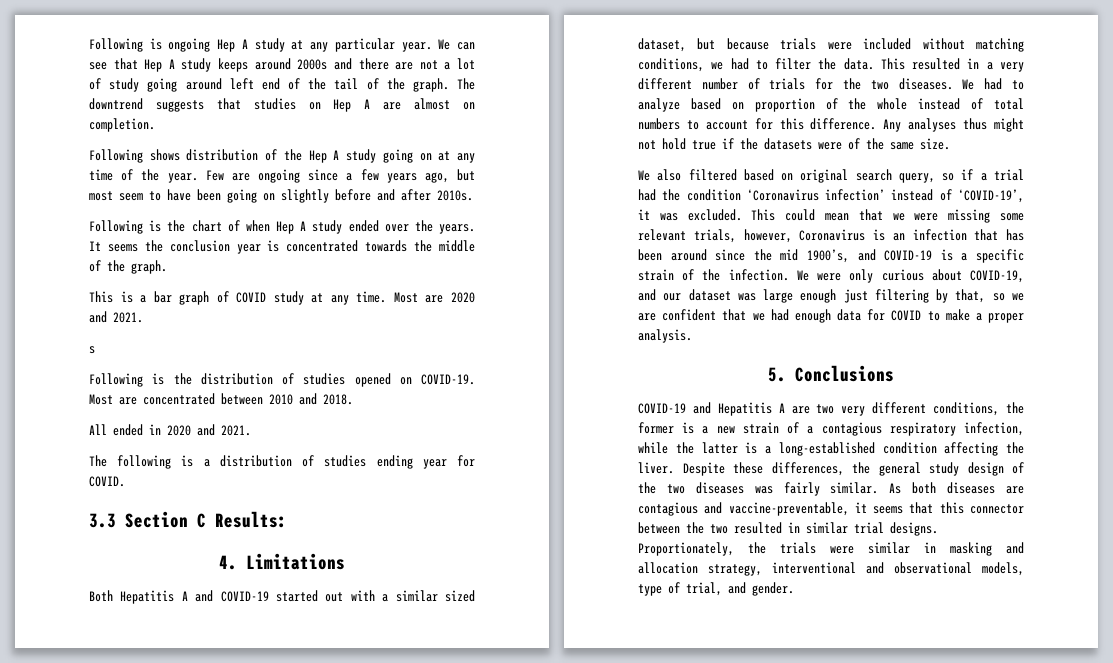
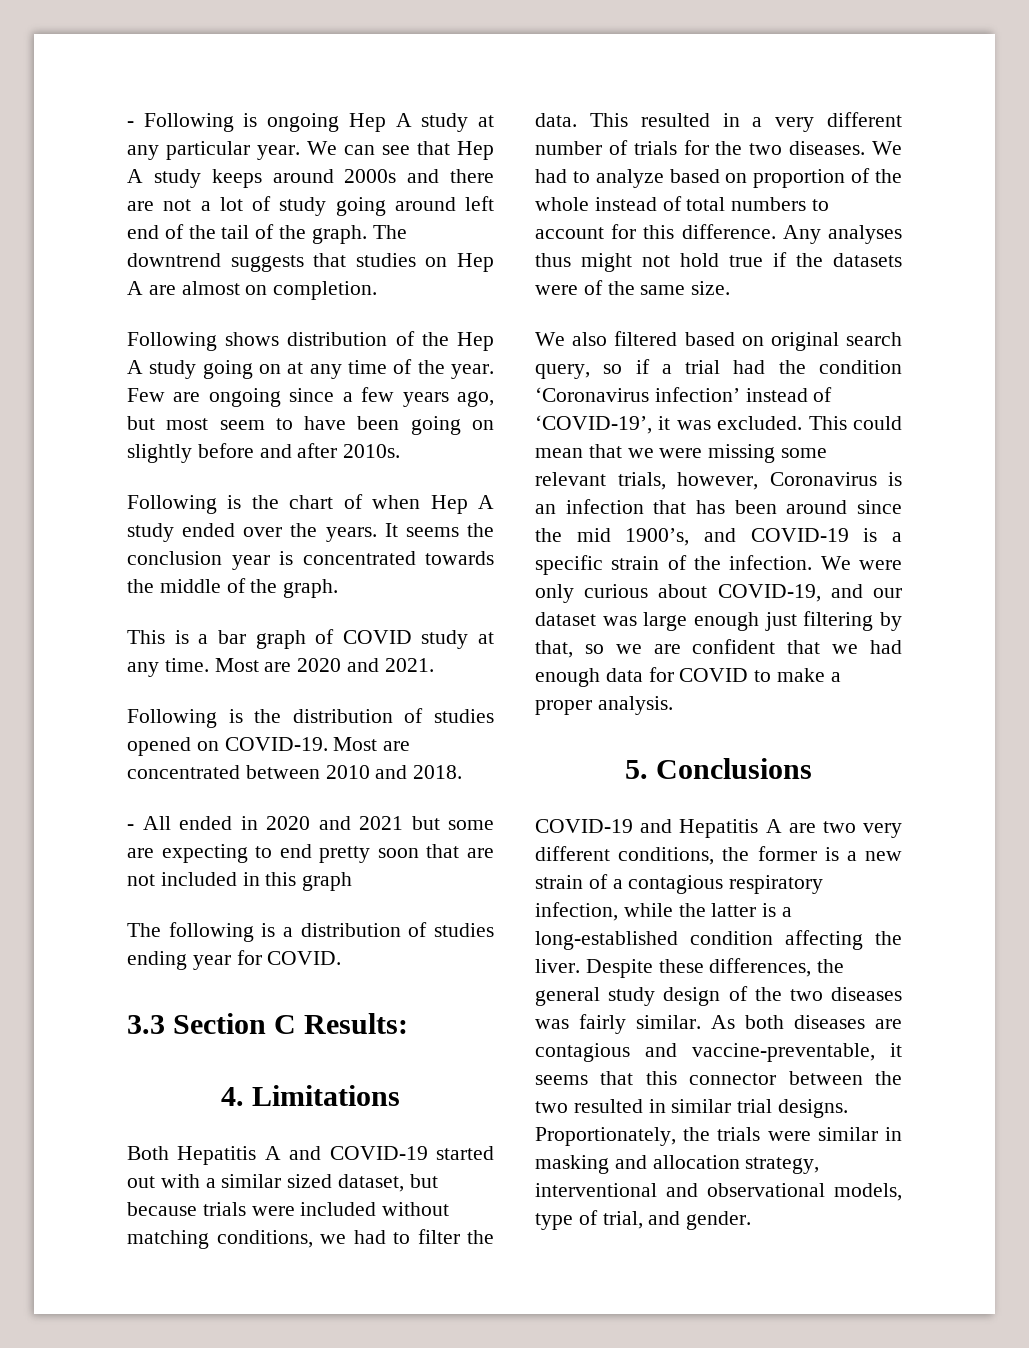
- Following is ongoing Hep A study at any particular year.
+ - Following is ongoing Hep A study at any particular year.
- s
- All ended in 2020 and 2021.
+ - All ended in 2020 and 2021 but some are expecting to end pretty soon that are not included in this graph

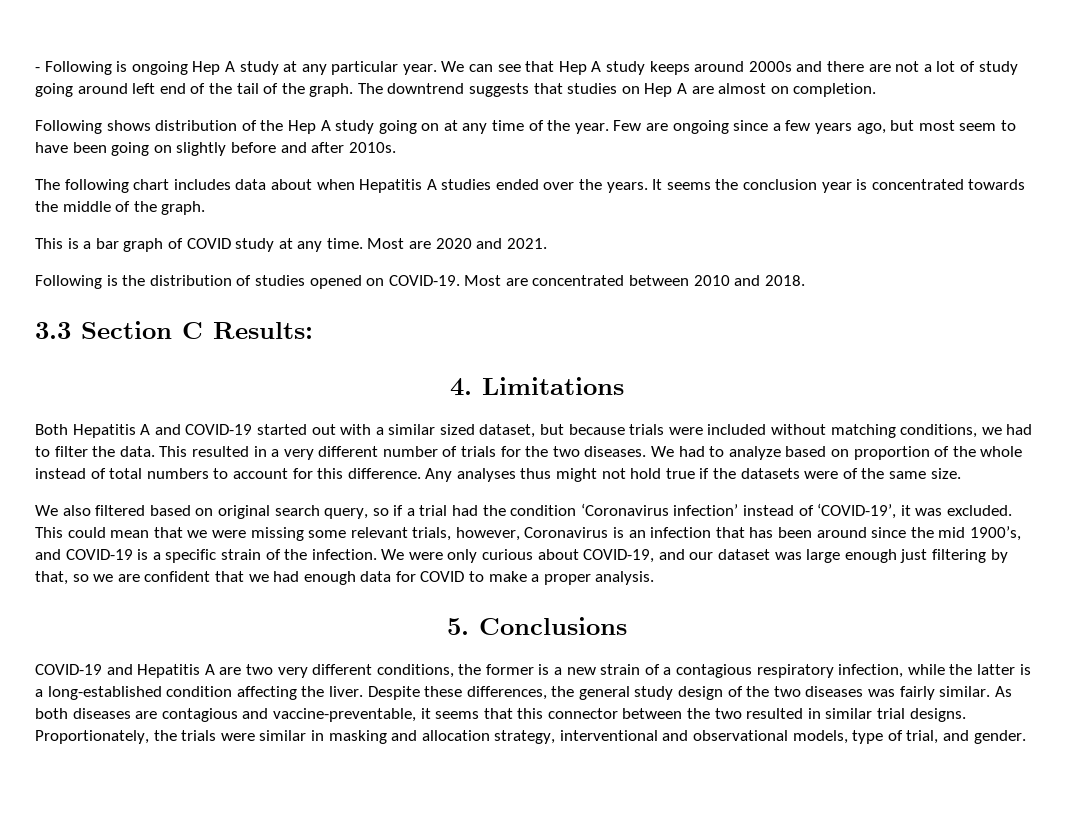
- Following is the chart of when Hep A study ended over the years.
+ The following chart includes data about when Hepatitis A studies ended over the years.
- - All ended in 2020 and 2021 but some are expecting to end pretty soon that are not included in this graph
- The following is a distribution of studies ending year for COVID.

